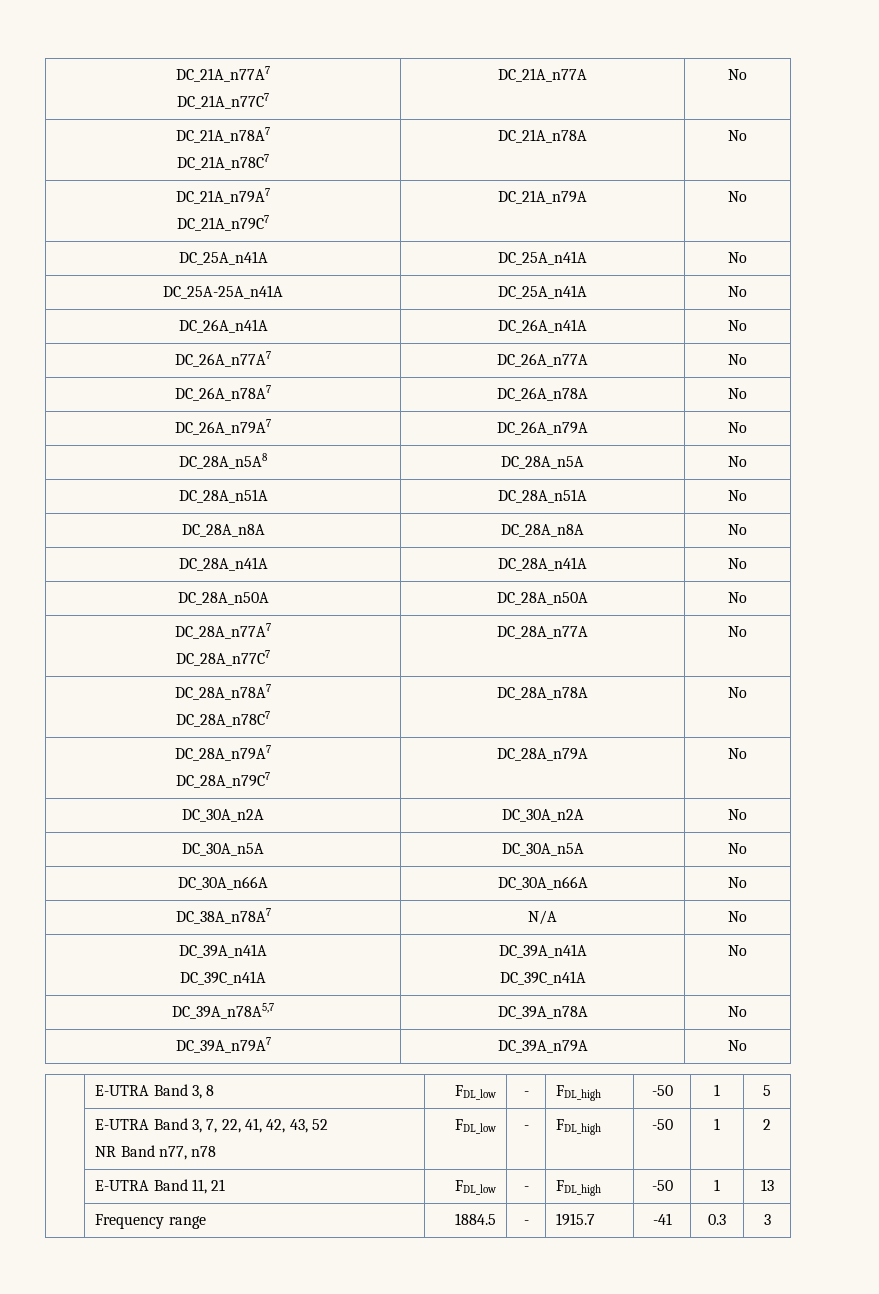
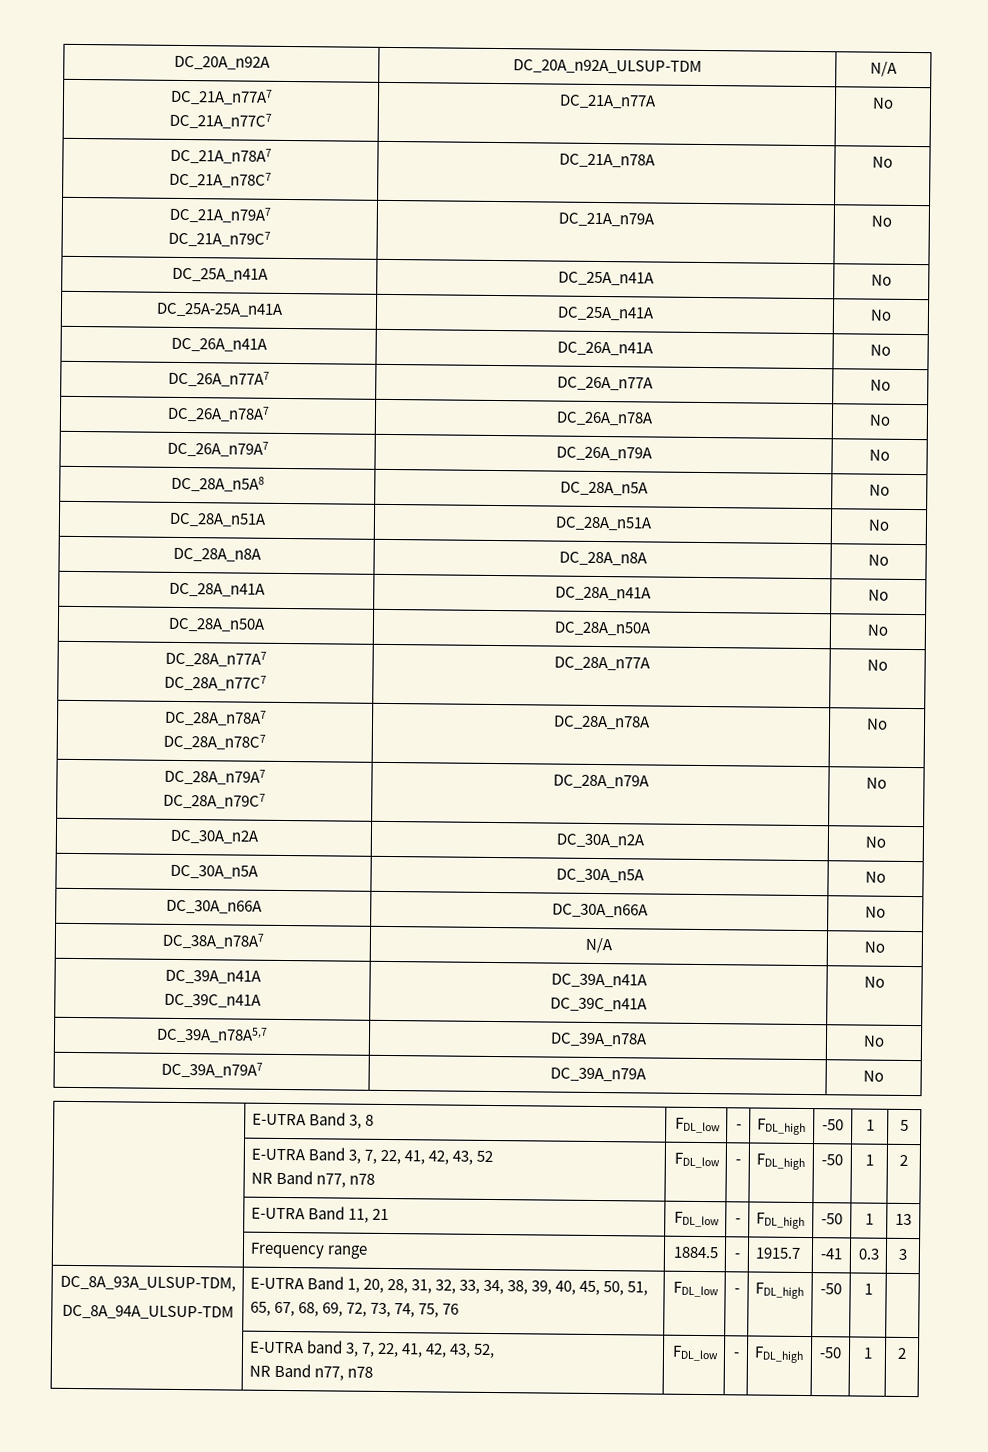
+ DC_20A_n92A | DC_20A_n92A_ULSUP-TDM | N/A
+ DC_8A_93A_ULSUP-TDM,
+ DC_8A_94A_ULSUP-TDM | E-UTRA Band 1, 20, 28, 31, 32, 33, 34, 38, 39, 40, 45, 50, 51, 65, 67, 68, 69, 72, 73, 74, 75, 76 | FDL_low | - | FDL_high | -50 | 1 |
+ | E-UTRA band 3, 7, 22, 41, 42, 43, 52,
+ NR Band n77, n78 | FDL_low | - | FDL_high | -50 | 1 | 2

